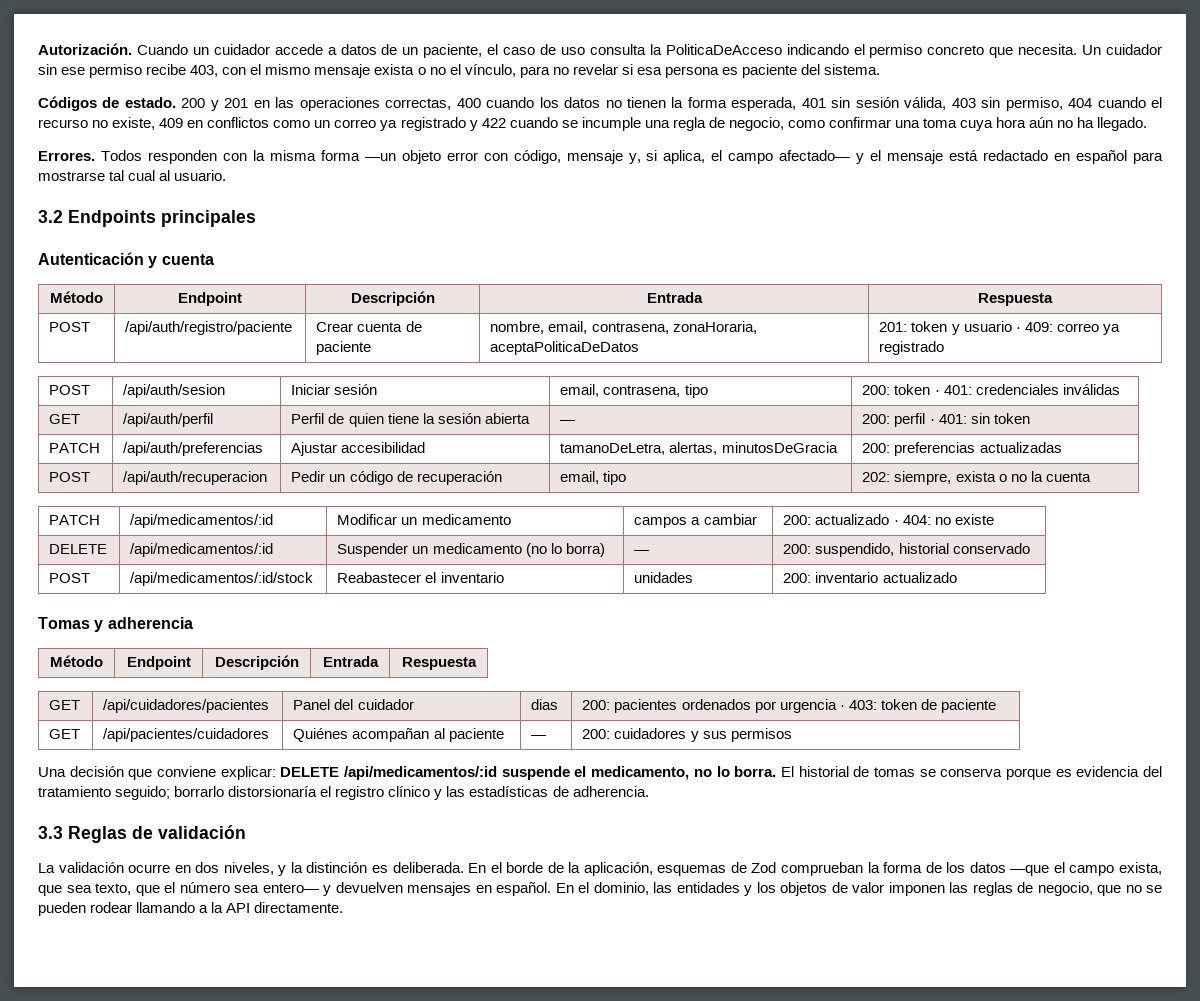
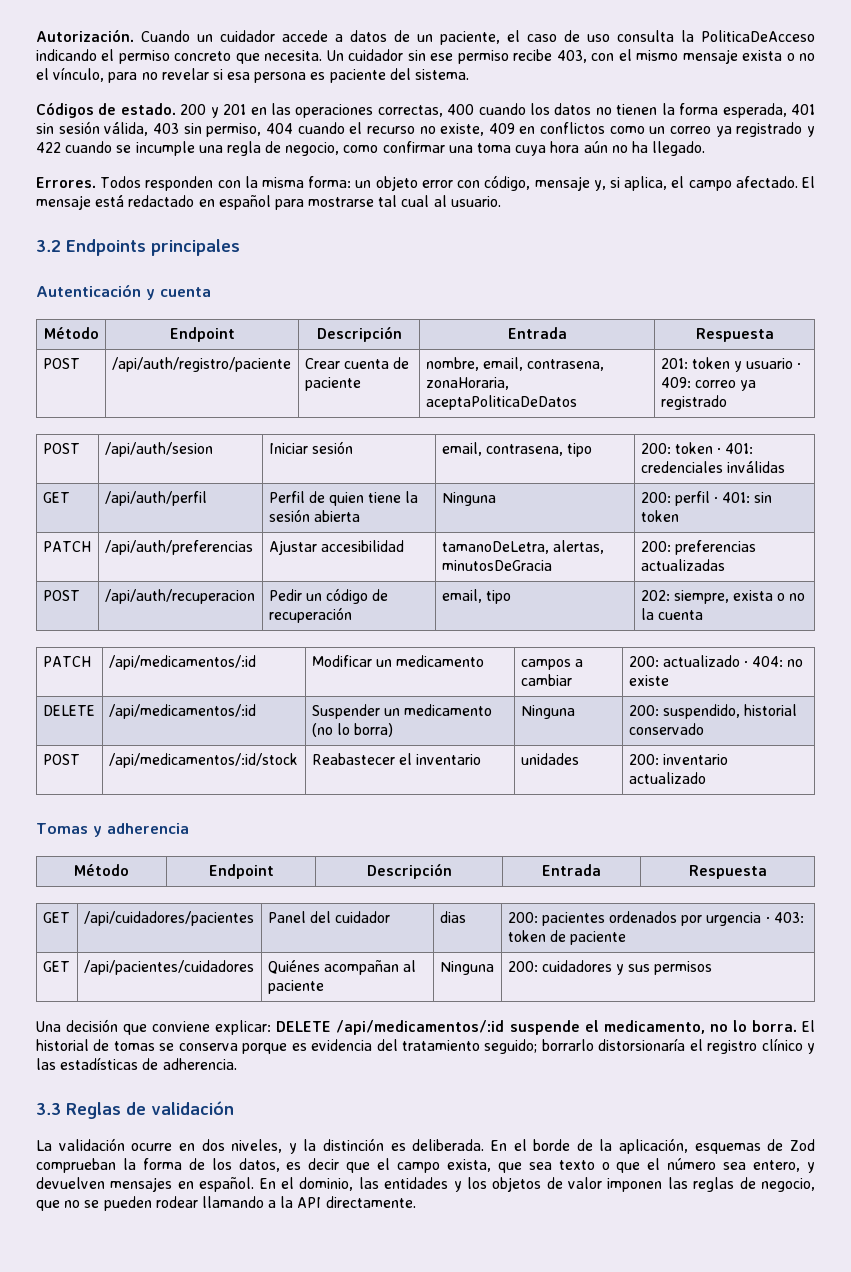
- Todos responden con la misma forma —un objeto error con código, mensaje y, si aplica, el campo afectado— y el mensaje está redactado en español para mostrarse tal cual al usuario.
+ Todos responden con la misma forma: un objeto error con código, mensaje y, si aplica, el campo afectado. El mensaje está redactado en español para mostrarse tal cual al usuario.
- GET | /api/auth/perfil | Perfil de quien tiene la sesión abierta | — | 200: perfil · 401: sin token
+ GET | /api/auth/perfil | Perfil de quien tiene la sesión abierta | Ninguna | 200: perfil · 401: sin token
- DELETE | /api/medicamentos/:id | Suspender un medicamento (no lo borra) | — | 200: suspendido, historial conservado
+ DELETE | /api/medicamentos/:id | Suspender un medicamento (no lo borra) | Ninguna | 200: suspendido, historial conservado
- GET | /api/pacientes/cuidadores | Quiénes acompañan al paciente | — | 200: cuidadores y sus permisos
+ GET | /api/pacientes/cuidadores | Quiénes acompañan al paciente | Ninguna | 200: cuidadores y sus permisos
- En el borde de la aplicación, esquemas de Zod comprueban la forma de los datos —que el campo exista, que sea texto, que el número sea entero— y devuelven mensajes en español.
+ En el borde de la aplicación, esquemas de Zod comprueban la forma de los datos, es decir que el campo exista, que sea texto o que el número sea entero, y devuelven mensajes en español.

